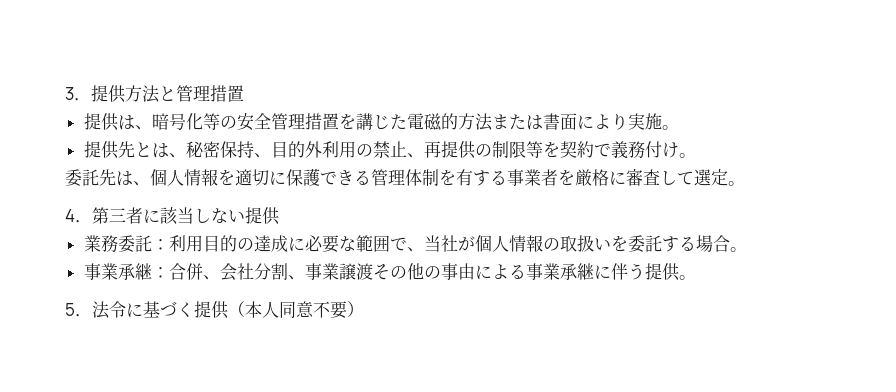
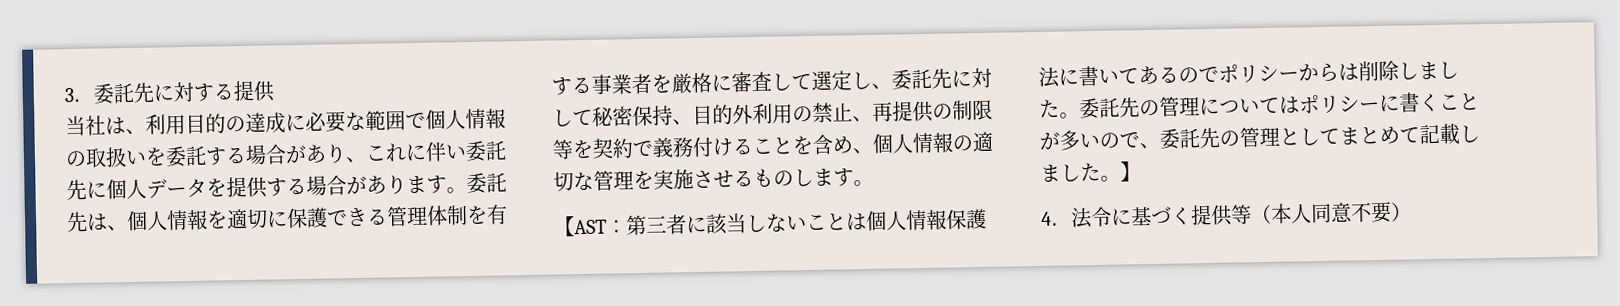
- 3．提供方法と管理措置
- 提供は、暗号化等の安全管理措置を講じた電磁的方法または書面により実施。
- 提供先とは、秘密保持、目的外利用の禁止、再提供の制限等を契約で義務付け。
- 委託先は、個人情報を適切に保護できる管理体制を有する事業者を厳格に審査して選定。
- 4．第三者に該当しない提供
- 業務委託：利用目的の達成に必要な範囲で、当社が個人情報の取扱いを委託する場合。
- 事業承継：合併、会社分割、事業譲渡その他の事由による事業承継に伴う提供。
- 5．法令に基づく提供（本人同意不要）
+ 3．委託先に対する提供
+ 当社は、利用目的の達成に必要な範囲で個人情報の取扱いを委託する場合があり、これに伴い委託先に個人データを提供する場合があります。委託先は、個人情報を適切に保護できる管理体制を有する事業者を厳格に審査して選定し、委託先に対して秘密保持、目的外利用の禁止、再提供の制限等を契約で義務付けることを含め、個人情報の適切な管理を実施させるものします。
+ 【AST：第三者に該当しないことは個人情報保護法に書いてあるのでポリシーからは削除しました。委託先の管理についてはポリシーに書くことが多いので、委託先の管理としてまとめて記載しました。】
+ 4．法令に基づく提供等（本人同意不要）

